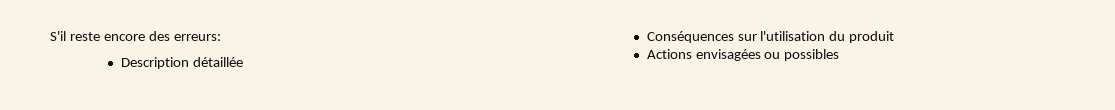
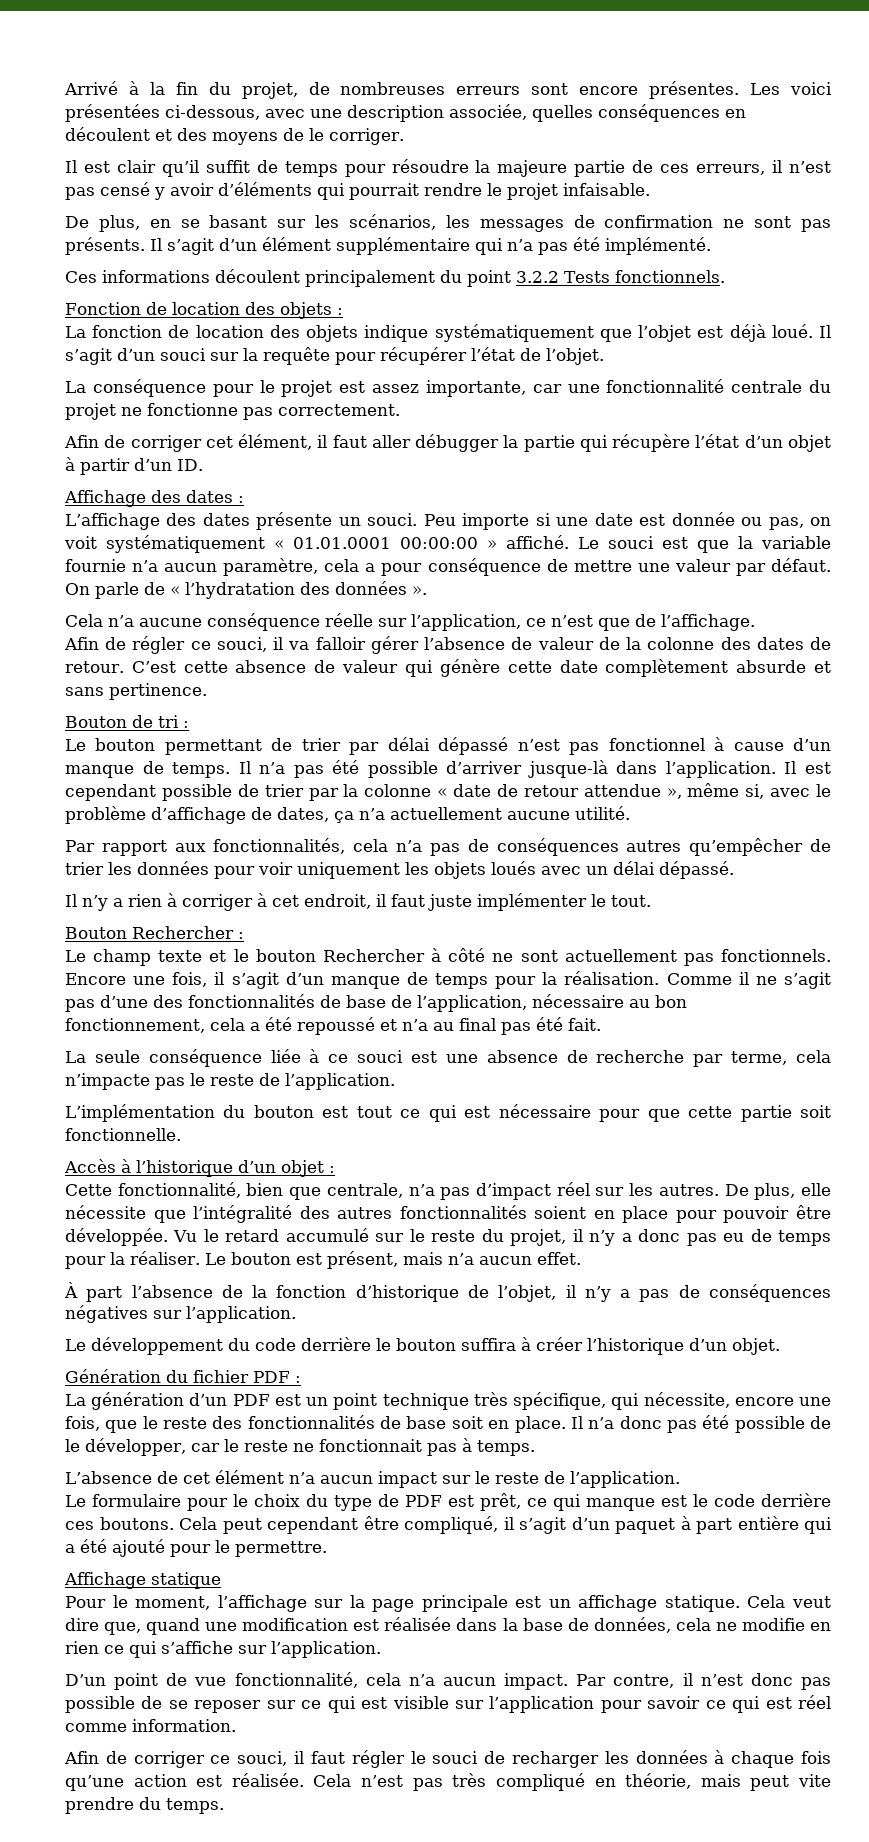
- S'il reste encore des erreurs:
- Description détaillée
- Conséquences sur l'utilisation du produit
- Actions envisagées ou possibles
+ Arrivé à la fin du projet, de nombreuses erreurs sont encore présentes. Les voici présentées ci-dessous, avec une description associée, quelles conséquences en découlent et des moyens de le corriger.
+ Il est clair qu’il suffit de temps pour résoudre la majeure partie de ces erreurs, il n’est pas censé y avoir d’éléments qui pourrait rendre le projet infaisable.
+ De plus, en se basant sur les scénarios, les messages de confirmation ne sont pas présents. Il s’agit d’un élément supplémentaire qui n’a pas été implémenté.
+ Ces informations découlent principalement du point 3.2.2 Tests fonctionnels.
+ Fonction de location des objets :
+ La fonction de location des objets indique systématiquement que l’objet est déjà loué. Il s’agit d’un souci sur la requête pour récupérer l’état de l’objet.
+ La conséquence pour le projet est assez importante, car une fonctionnalité centrale du projet ne fonctionne pas correctement.
+ Afin de corriger cet élément, il faut aller débugger la partie qui récupère l’état d’un objet à partir d’un ID.
+ Affichage des dates :
+ L’affichage des dates présente un souci. Peu importe si une date est donnée ou pas, on voit systématiquement « 01.01.0001 00:00:00 » affiché. Le souci est que la variable fournie n’a aucun paramètre, cela a pour conséquence de mettre une valeur par défaut. On parle de « l’hydratation des données ».
+ Cela n’a aucune conséquence réelle sur l’application, ce n’est que de l’affichage.
+ Afin de régler ce souci, il va falloir gérer l’absence de valeur de la colonne des dates de retour. C’est cette absence de valeur qui génère cette date complètement absurde et sans pertinence.
+ Bouton de tri :
+ Le bouton permettant de trier par délai dépassé n’est pas fonctionnel à cause d’un manque de temps. Il n’a pas été possible d’arriver jusque-là dans l’application. Il est cependant possible de trier par la colonne « date de retour attendue », même si, avec le problème d’affichage de dates, ça n’a actuellement aucune utilité.
+ Par rapport aux fonctionnalités, cela n’a pas de conséquences autres qu’empêcher de trier les données pour voir uniquement les objets loués avec un délai dépassé.
+ Il n’y a rien à corriger à cet endroit, il faut juste implémenter le tout.
+ Bouton Rechercher :
+ Le champ texte et le bouton Rechercher à côté ne sont actuellement pas fonctionnels. Encore une fois, il s’agit d’un manque de temps pour la réalisation. Comme il ne s’agit pas d’une des fonctionnalités de base de l’application, nécessaire au bon fonctionnement, cela a été repoussé et n’a au final pas été fait.
+ La seule conséquence liée à ce souci est une absence de recherche par terme, cela n’impacte pas le reste de l’application.
+ L’implémentation du bouton est tout ce qui est nécessaire pour que cette partie soit fonctionnelle.
+ Accès à l’historique d’un objet :
+ Cette fonctionnalité, bien que centrale, n’a pas d’impact réel sur les autres. De plus, elle nécessite que l’intégralité des autres fonctionnalités soient en place pour pouvoir être développée. Vu le retard accumulé sur le reste du projet, il n’y a donc pas eu de temps pour la réaliser. Le bouton est présent, mais n’a aucun effet.
+ À part l’absence de la fonction d’historique de l’objet, il n’y a pas de conséquences négatives sur l’application.
+ Le développement du code derrière le bouton suffira à créer l’historique d’un objet.
+ Génération du fichier PDF :
+ La génération d’un PDF est un point technique très spécifique, qui nécessite, encore une fois, que le reste des fonctionnalités de base soit en place. Il n’a donc pas été possible de le développer, car le reste ne fonctionnait pas à temps.
+ L’absence de cet élément n’a aucun impact sur le reste de l’application.
+ Le formulaire pour le choix du type de PDF est prêt, ce qui manque est le code derrière ces boutons. Cela peut cependant être compliqué, il s’agit d’un paquet à part entière qui a été ajouté pour le permettre.
+ Affichage statique
+ Pour le moment, l’affichage sur la page principale est un affichage statique. Cela veut dire que, quand une modification est réalisée dans la base de données, cela ne modifie en rien ce qui s’affiche sur l’application.
+ D’un point de vue fonctionnalité, cela n’a aucun impact. Par contre, il n’est donc pas possible de se reposer sur ce qui est visible sur l’application pour savoir ce qui est réel comme information.
+ Afin de corriger ce souci, il faut régler le souci de recharger les données à chaque fois qu’une action est réalisée. Cela n’est pas très compliqué en théorie, mais peut vite prendre du temps.

